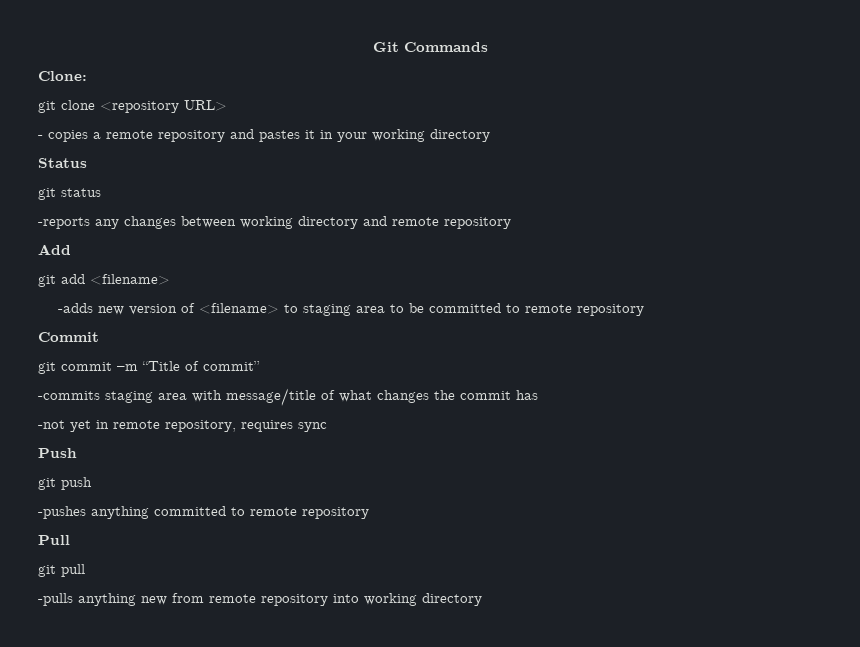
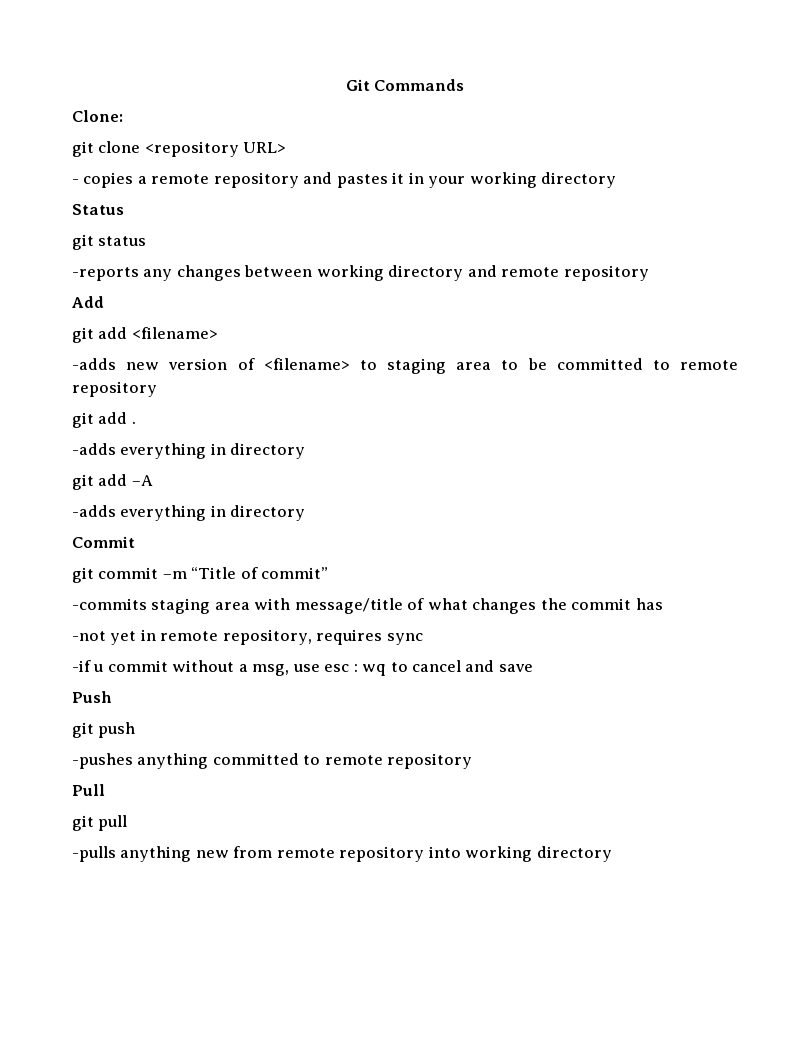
+ git add .
+ -adds everything in directory
+ git add –A
+ -adds everything in directory
+ -if u commit without a msg, use esc : wq to cancel and save

